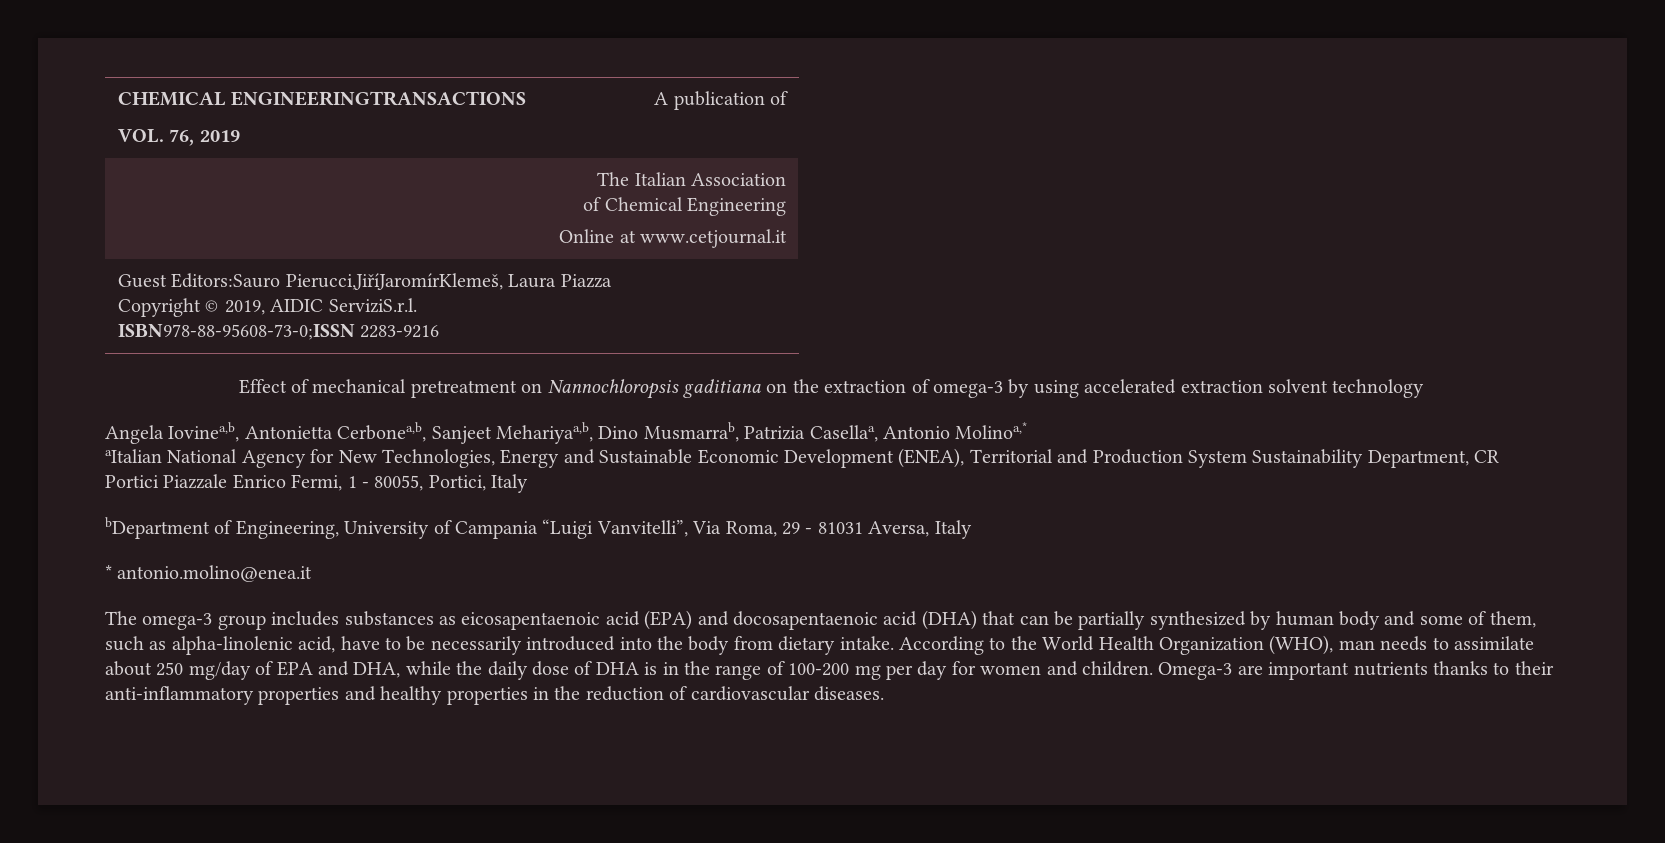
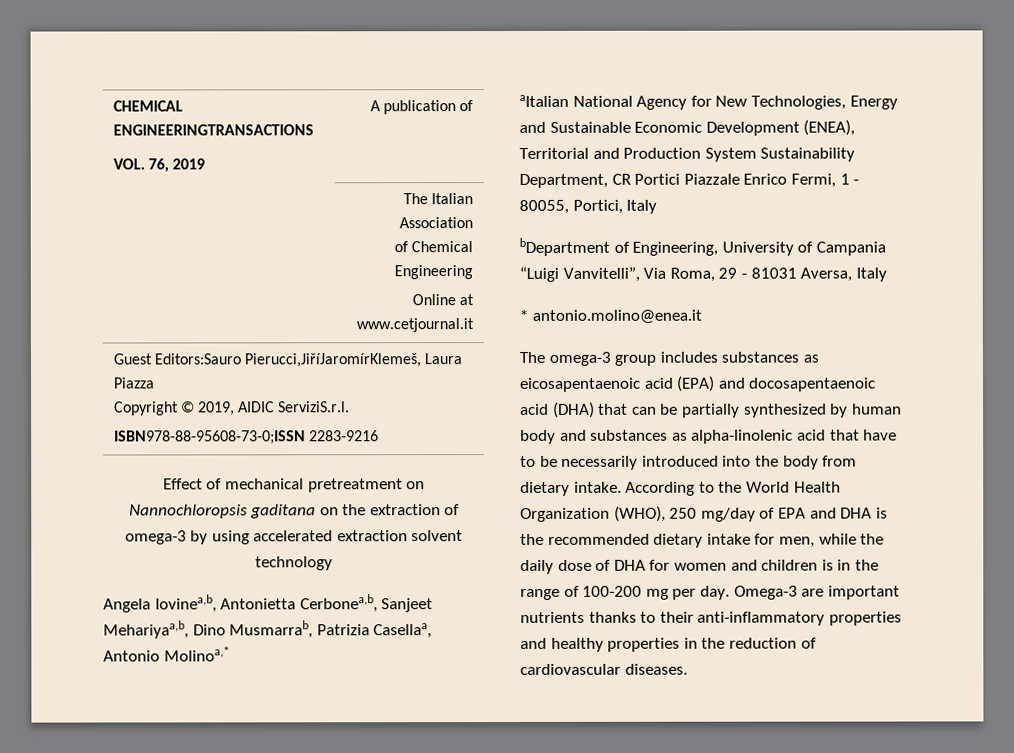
- Effect of mechanical pretreatment on Nannochloropsis gaditiana on the extraction of omega-3 by using accelerated extraction solvent technology
+ Effect of mechanical pretreatment on Nannochloropsis gaditana on the extraction of omega-3 by using accelerated extraction solvent technology
- The omega-3 group includes substances as eicosapentaenoic acid (EPA) and docosapentaenoic acid (DHA) that can be partially synthesized by human body and some of them, such as alpha-linolenic acid, have to be necessarily introduced into the body from dietary intake.
+ The omega-3 group includes substances as eicosapentaenoic acid (EPA) and docosapentaenoic acid (DHA) that can be partially synthesized by human body and substances as alpha-linolenic acid that have to be necessarily introduced into the body from dietary intake.
- According to the World Health Organization (WHO), man needs to assimilate about 250 mg/day of EPA and DHA, while the daily dose of DHA is in the range of 100-200 mg per day for women and children.
+ According to the World Health Organization (WHO), 250 mg/day of EPA and DHA is the recommended dietary intake for men, while the daily dose of DHA for women and children is in the range of 100-200 mg per day.

